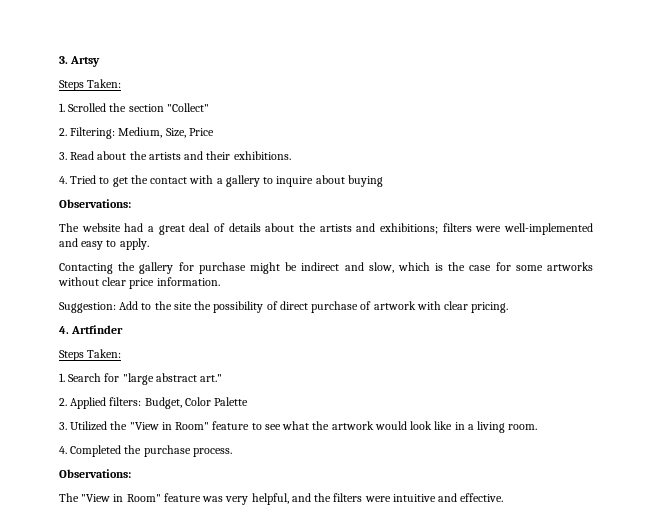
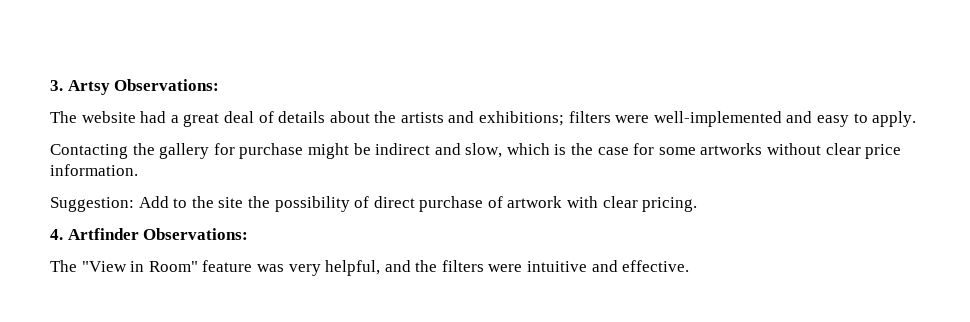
- 3. Artsy
- Steps Taken:
- 1. Scrolled the section "Collect"
- 2. Filtering: Medium, Size, Price
- 3. Read about the artists and their exhibitions.
- 4. Tried to get the contact with a gallery to inquire about buying
- Observations:
+ 3. Artsy Observations:
- 4. Artfinder
- Steps Taken:
- 1. Search for "large abstract art."
- 2. Applied filters: Budget, Color Palette
- 3. Utilized the "View in Room" feature to see what the artwork would look like in a living room.
- 4. Completed the purchase process.
- Observations:
+ 4. Artfinder Observations:

